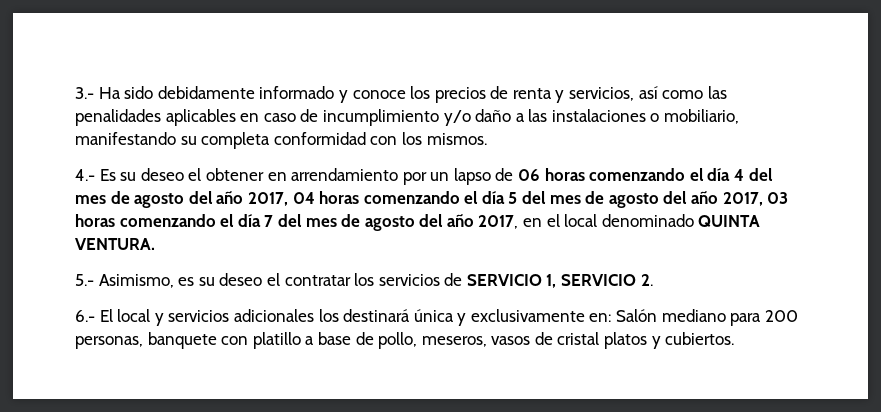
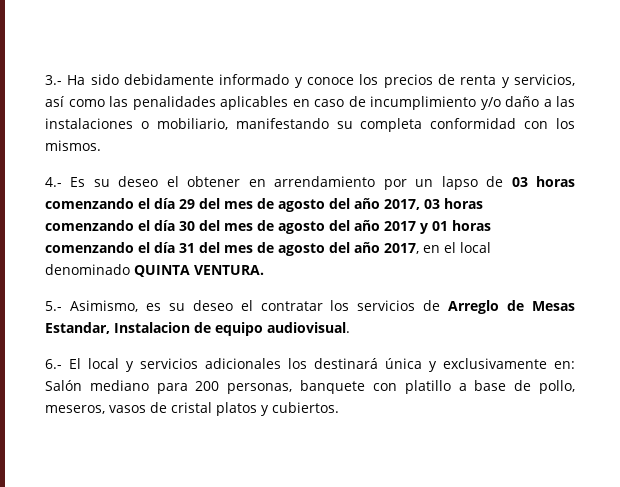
- 4.- Es su deseo el obtener en arrendamiento por un lapso de 06 horas comenzando el día 4 del mes de agosto del año 2017, 04 horas comenzando el día 5 del mes de agosto del año 2017, 03 horas comenzando el día 7 del mes de agosto del año 2017, en el local denominado QUINTA VENTURA.
+ 4.- Es su deseo el obtener en arrendamiento por un lapso de 03 horas comenzando el día 29 del mes de agosto del año 2017, 03 horas comenzando el día 30 del mes de agosto del año 2017 y 01 horas comenzando el día 31 del mes de agosto del año 2017, en el local denominado QUINTA VENTURA.
- 5.- Asimismo, es su deseo el contratar los servicios de SERVICIO 1, SERVICIO 2.
+ 5.- Asimismo, es su deseo el contratar los servicios de Arreglo de Mesas Estandar, Instalacion de equipo audiovisual.

